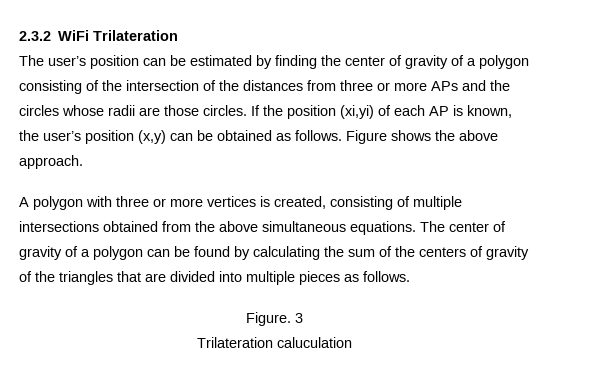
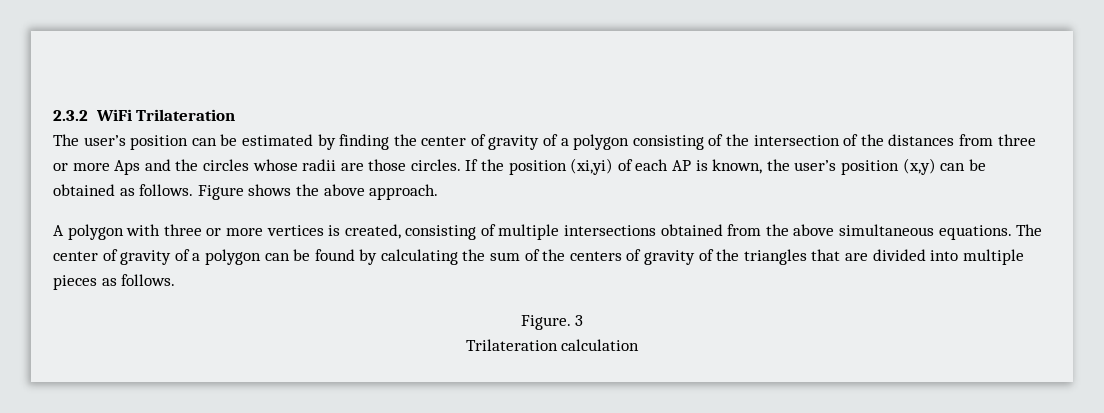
- The user’s position can be estimated by finding the center of gravity of a polygon consisting of the intersection of the distances from three or more APs and the circles whose radii are those circles.
+ The user’s position can be estimated by finding the center of gravity of a polygon consisting of the intersection of the distances from three or more Aps and the circles whose radii are those circles.
- Trilateration caluculation
+ Trilateration calculation

